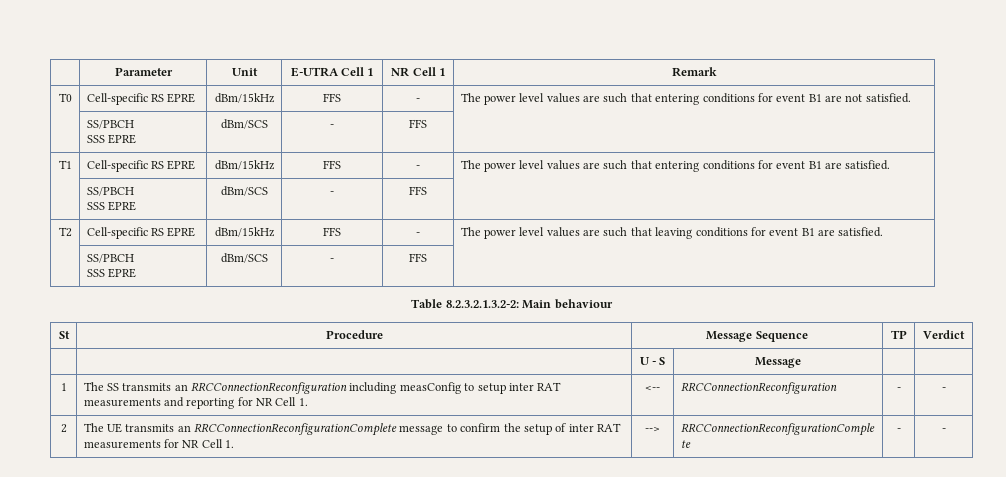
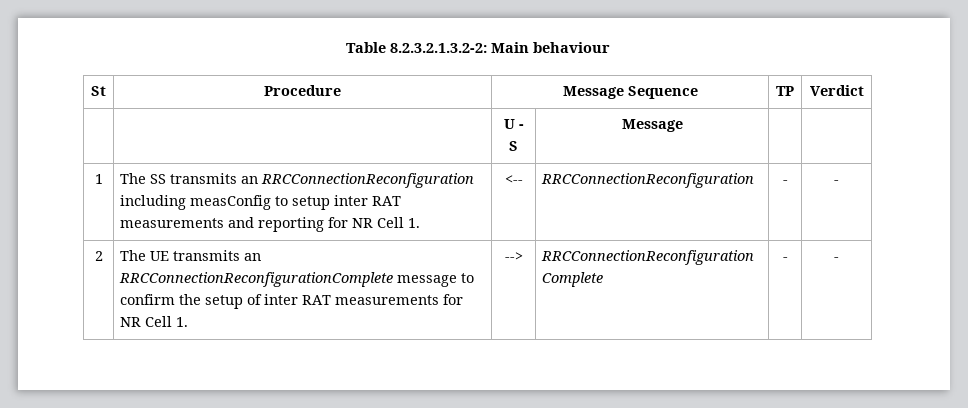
- | Parameter | Unit | E-UTRA Cell 1 | NR Cell 1 | Remark
- T0 | Cell-specific RS EPRE | dBm/15kHz | FFS | - | The power level values are such that entering conditions for event B1 are not satisfied.
- | SS/PBCH
- SSS EPRE | dBm/SCS | - | FFS |
- T1 | Cell-specific RS EPRE | dBm/15kHz | FFS | - | The power level values are such that entering conditions for event B1 are satisfied.
- | SS/PBCH
- SSS EPRE | dBm/SCS | - | FFS |
- T2 | Cell-specific RS EPRE | dBm/15kHz | FFS | - | The power level values are such that leaving conditions for event B1 are satisfied.
- | SS/PBCH
- SSS EPRE | dBm/SCS | - | FFS |

